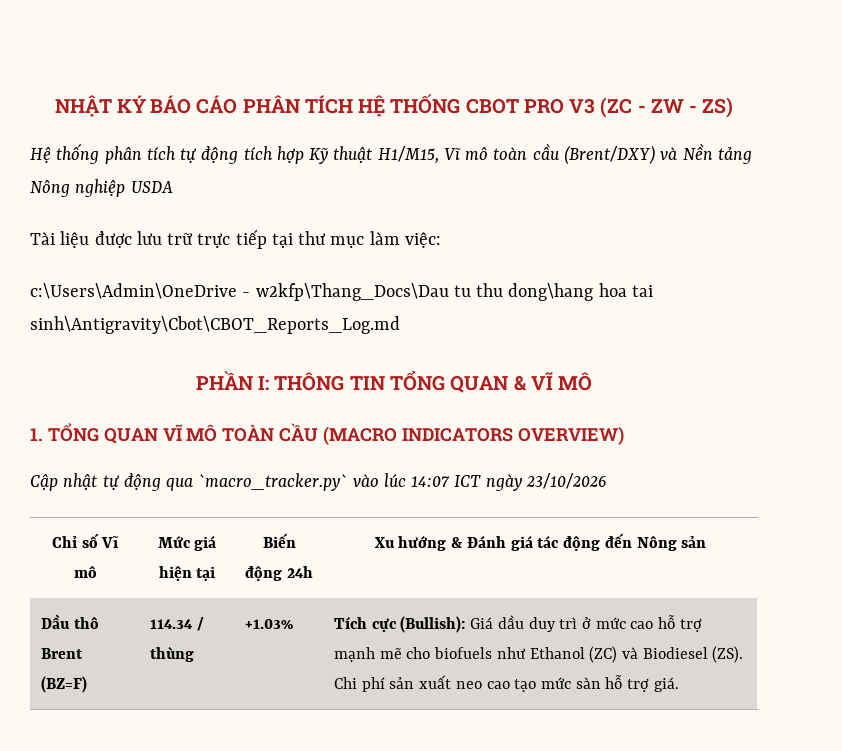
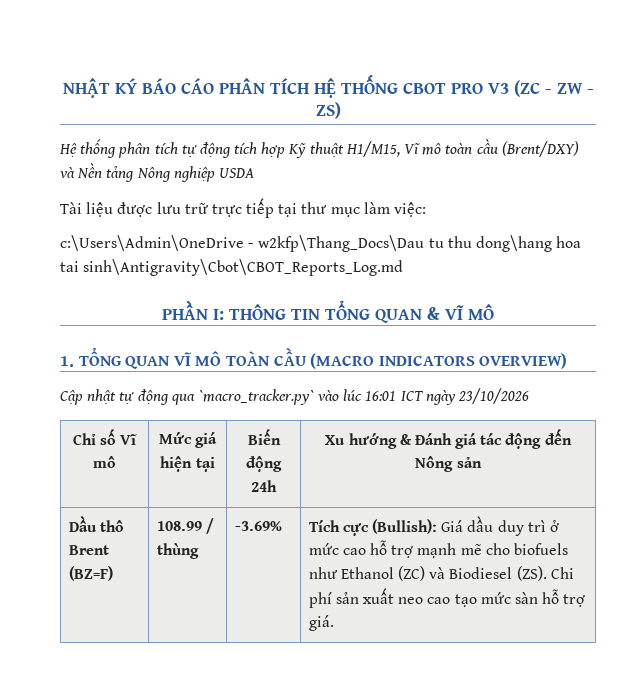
- Cập nhật tự động qua `macro_tracker.py` vào lúc 14:07 ICT ngày 23/10/2026
+ Cập nhật tự động qua `macro_tracker.py` vào lúc 16:01 ICT ngày 23/10/2026
- 114.34 / thùng
+ 108.99 / thùng
- +1.03%
+ -3.69%

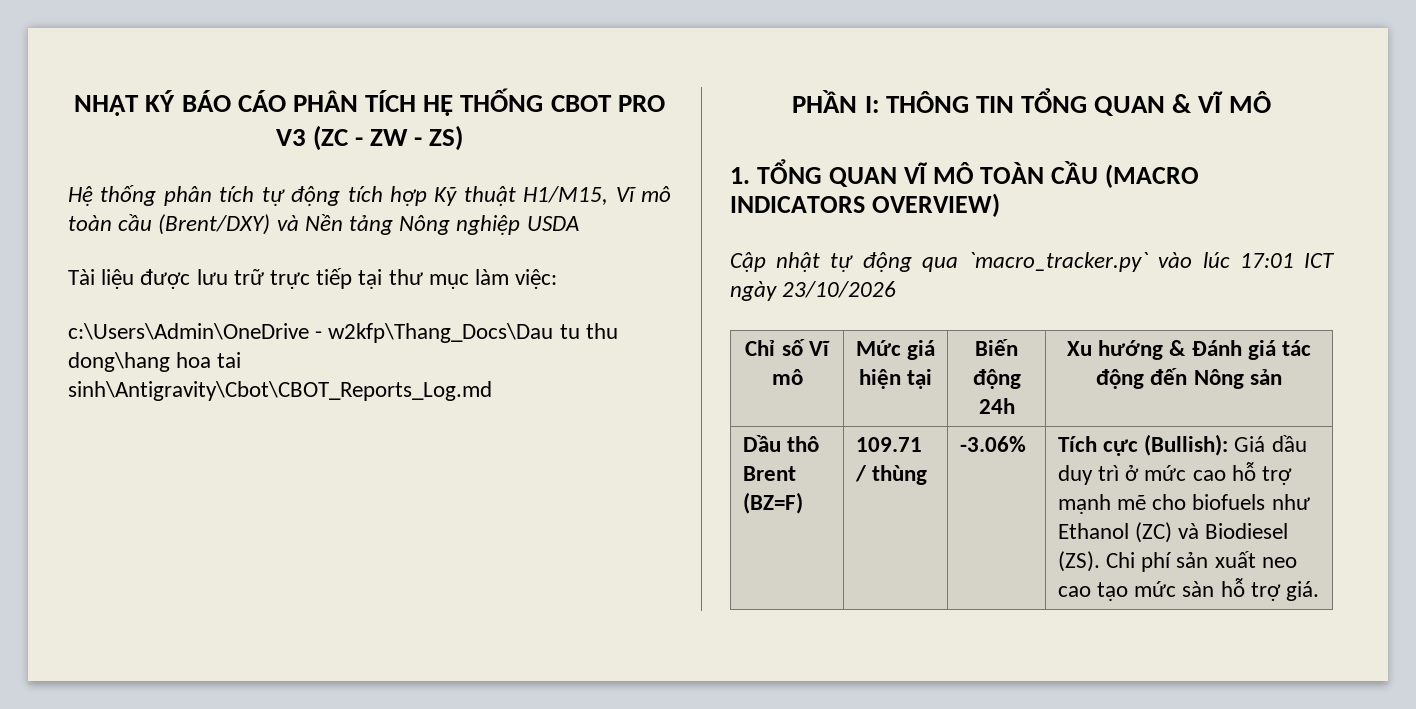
- Cập nhật tự động qua `macro_tracker.py` vào lúc 16:01 ICT ngày 23/10/2026
+ Cập nhật tự động qua `macro_tracker.py` vào lúc 17:01 ICT ngày 23/10/2026
- 108.99 / thùng
+ 109.71 / thùng
- -3.69%
+ -3.06%

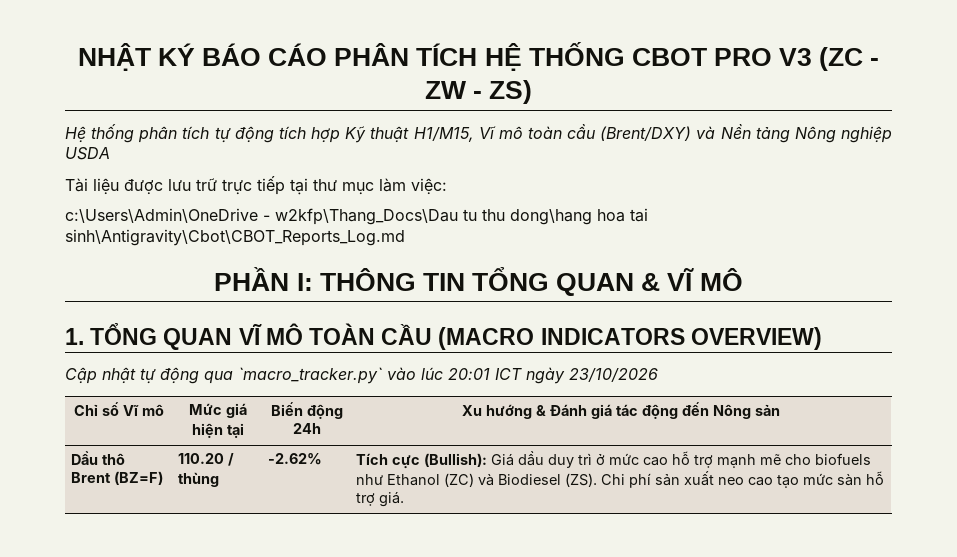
- Cập nhật tự động qua `macro_tracker.py` vào lúc 17:01 ICT ngày 23/10/2026
+ Cập nhật tự động qua `macro_tracker.py` vào lúc 20:01 ICT ngày 23/10/2026
- 109.71 / thùng
+ 110.20 / thùng
- -3.06%
+ -2.62%

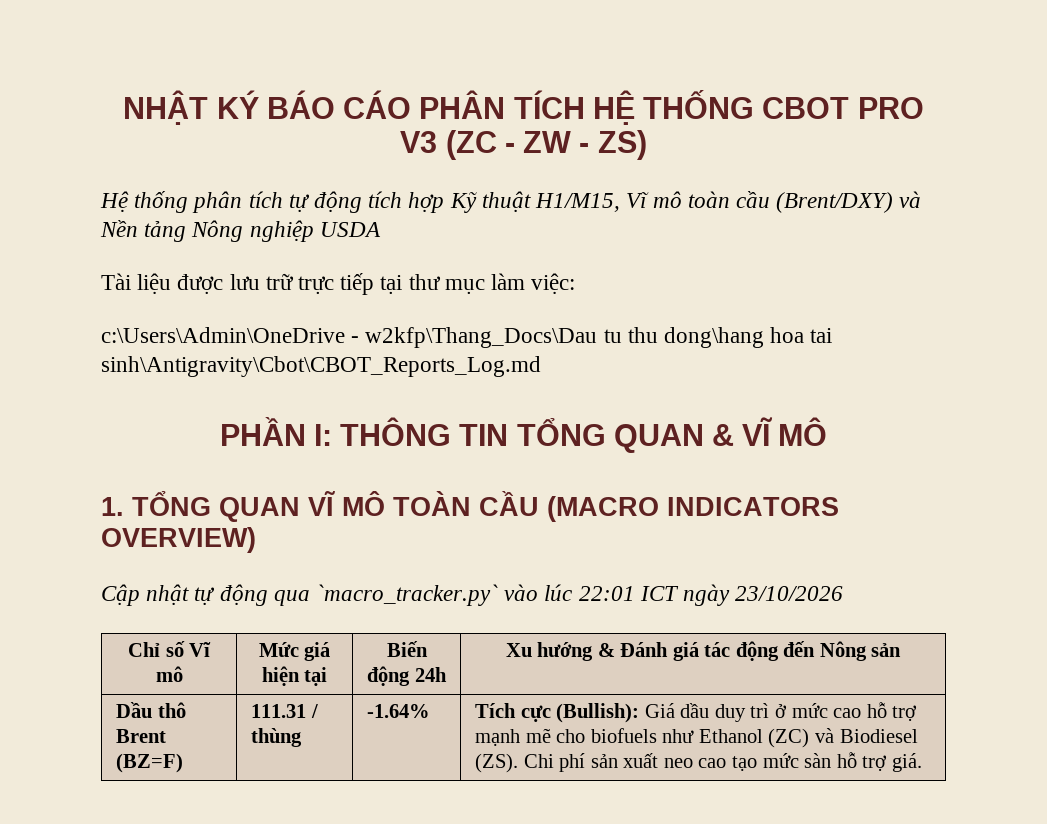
- Cập nhật tự động qua `macro_tracker.py` vào lúc 20:01 ICT ngày 23/10/2026
+ Cập nhật tự động qua `macro_tracker.py` vào lúc 22:01 ICT ngày 23/10/2026
- 110.20 / thùng
+ 111.31 / thùng
- -2.62%
+ -1.64%

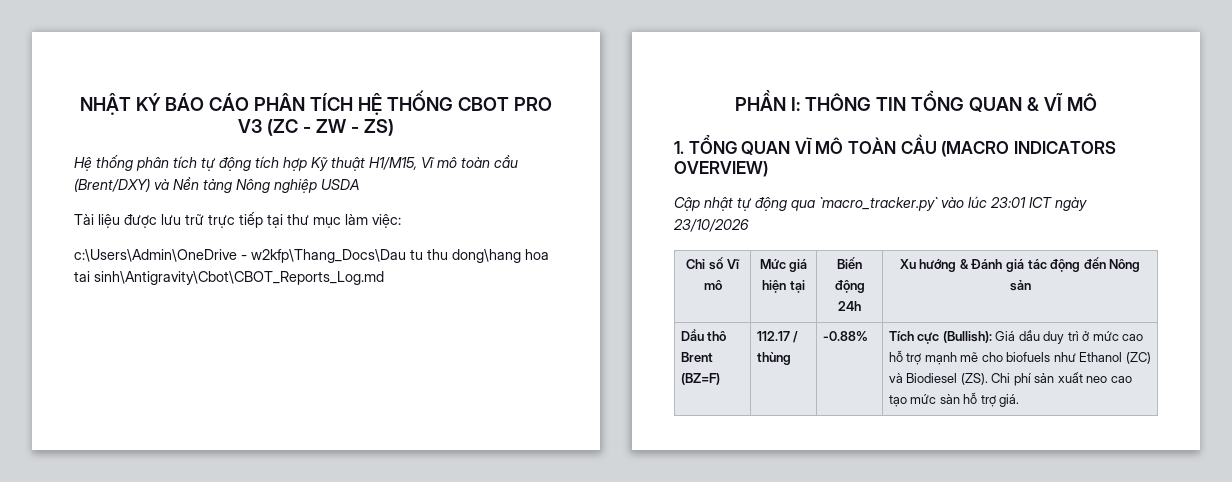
- Cập nhật tự động qua `macro_tracker.py` vào lúc 22:01 ICT ngày 23/10/2026
+ Cập nhật tự động qua `macro_tracker.py` vào lúc 23:01 ICT ngày 23/10/2026
- 111.31 / thùng
+ 112.17 / thùng
- -1.64%
+ -0.88%

